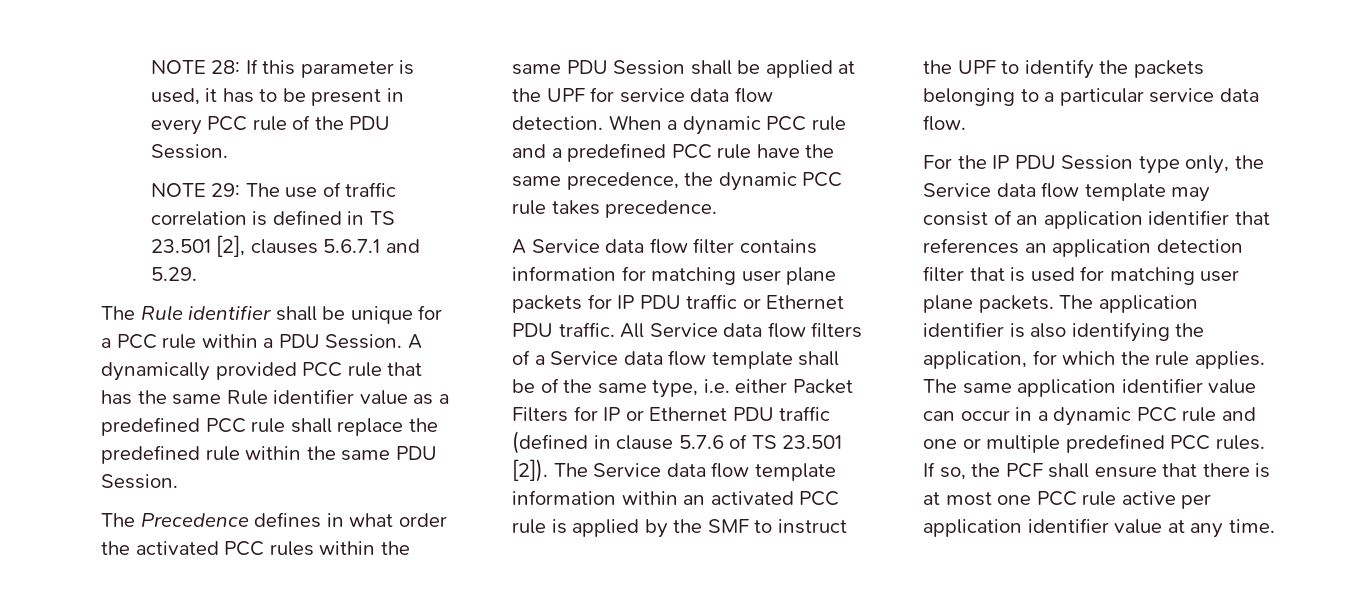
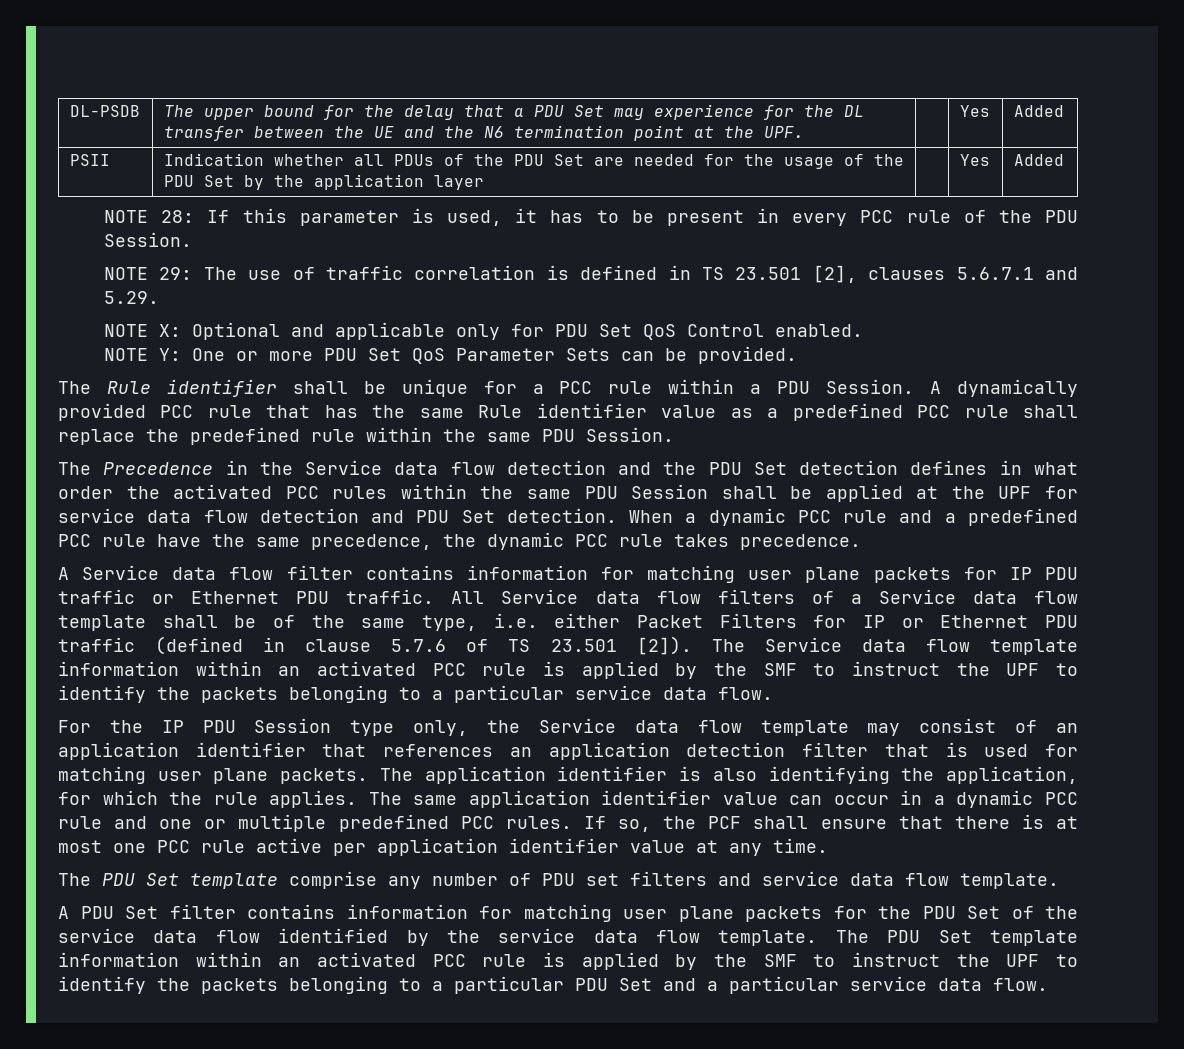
+ DL-PSDB | The upper bound for the delay that a PDU Set may experience for the DL transfer between the UE and the N6 termination point at the UPF. | | Yes | Added
+ PSII | Indication whether all PDUs of the PDU Set are needed for the usage of the PDU Set by the application layer | | Yes | Added
+ NOTE X: Optional and applicable only for PDU Set QoS Control enabled.
+ NOTE Y: One or more PDU Set QoS Parameter Sets can be provided.
- The Precedence defines in what order the activated PCC rules within the same PDU Session shall be applied at the UPF for service data flow detection.
+ The Precedence in the Service data flow detection and the PDU Set detection defines in what order the activated PCC rules within the same PDU Session shall be applied at the UPF for service data flow detection and PDU Set detection.
+ The PDU Set template comprise any number of PDU set filters and service data flow template.
+ A PDU Set filter contains information for matching user plane packets for the PDU Set of the service data flow identified by the service data flow template. The PDU Set template information within an activated PCC rule is applied by the SMF to instruct the UPF to identify the packets belonging to a particular PDU Set and a particular service data flow.

